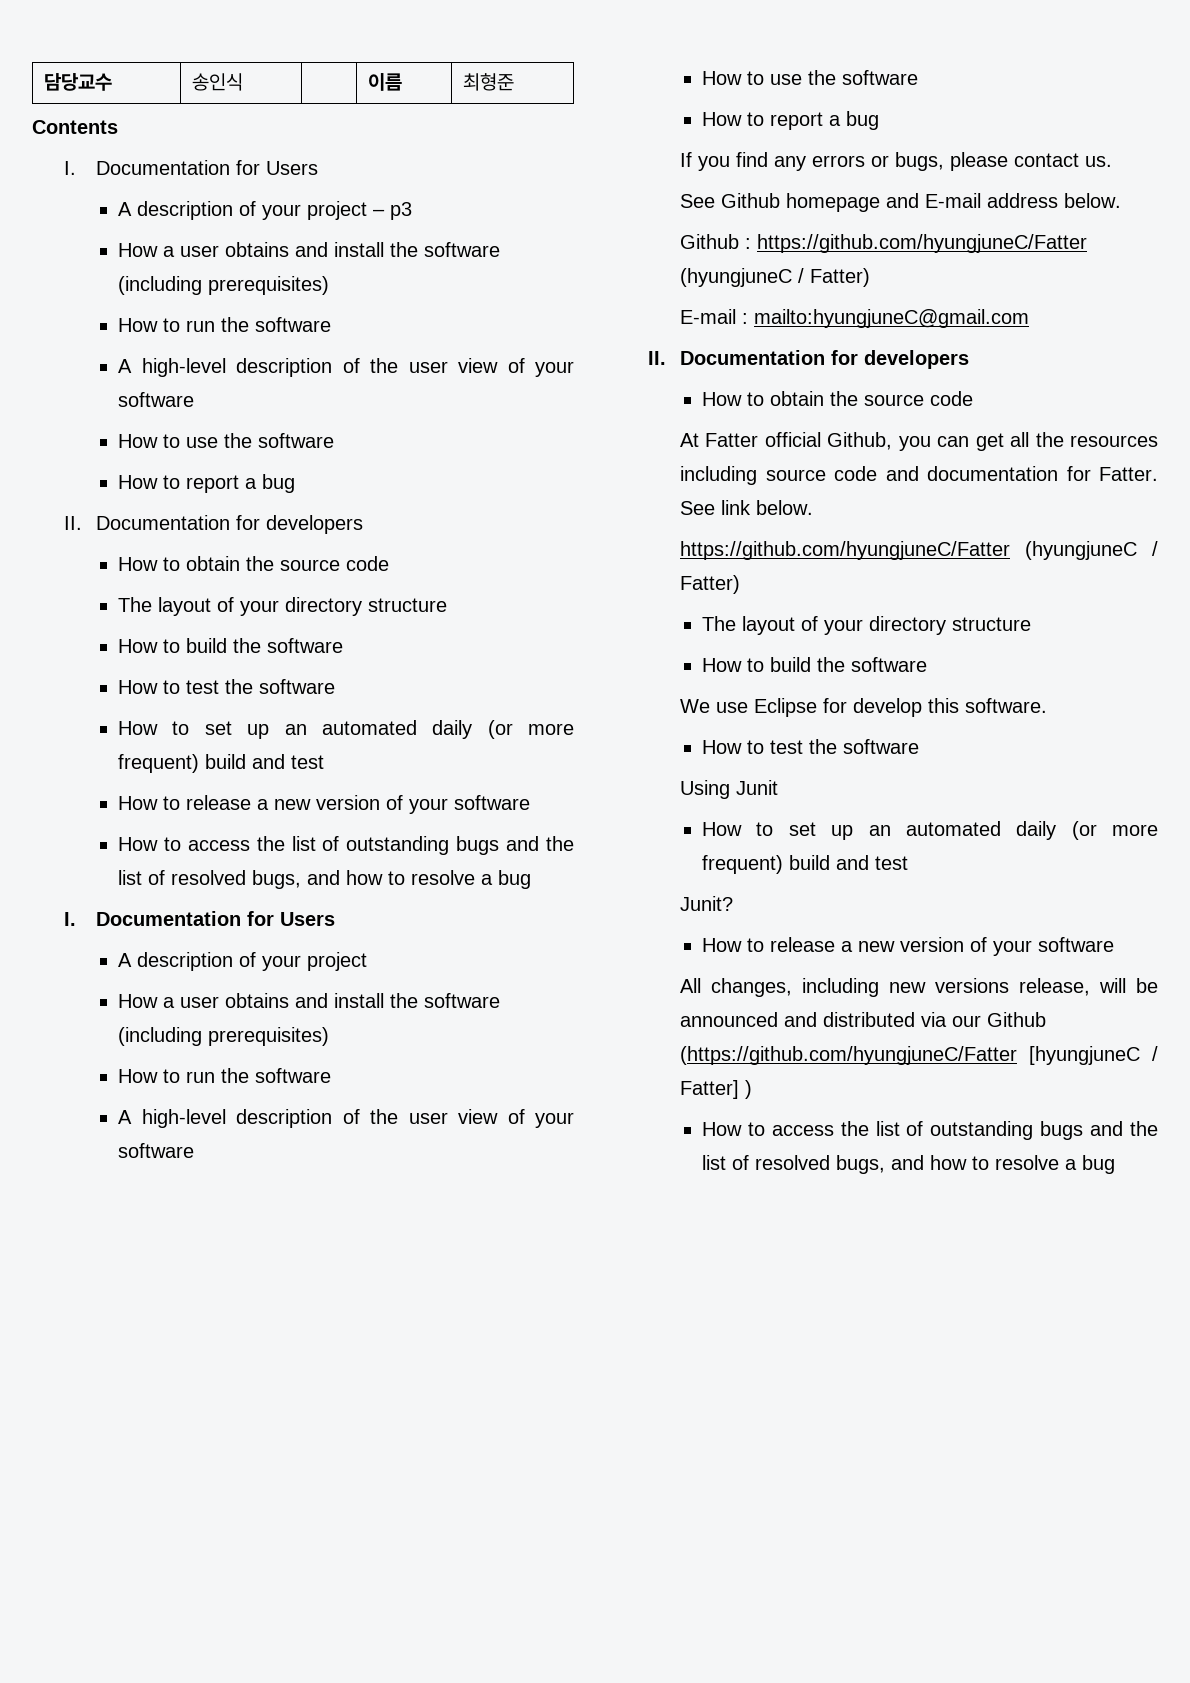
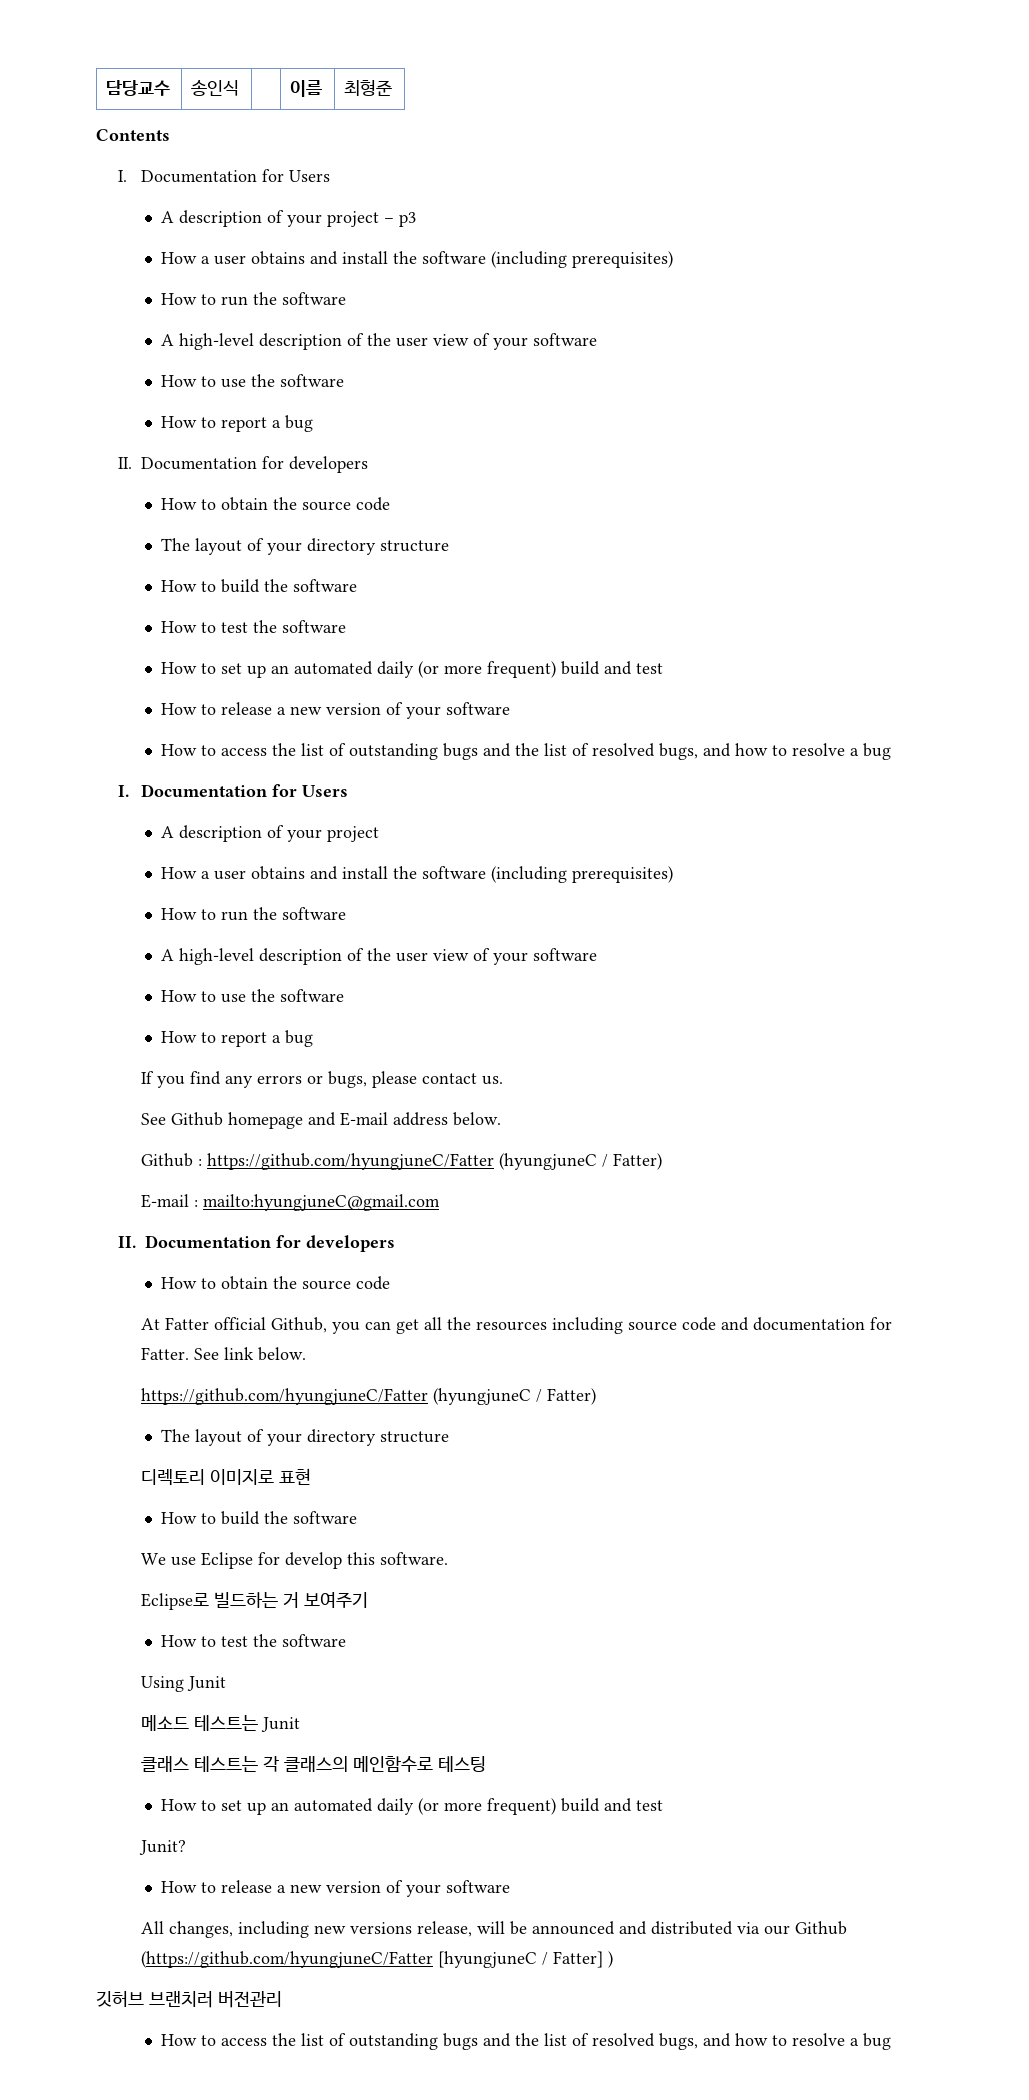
+ 디렉토리 이미지로 표현
+ Eclipse로 빌드하는 거 보여주기
+ 메소드 테스트는 Junit
+ 클래스 테스트는 각 클래스의 메인함수로 테스팅
+ 깃허브 브랜치러 버전관리

